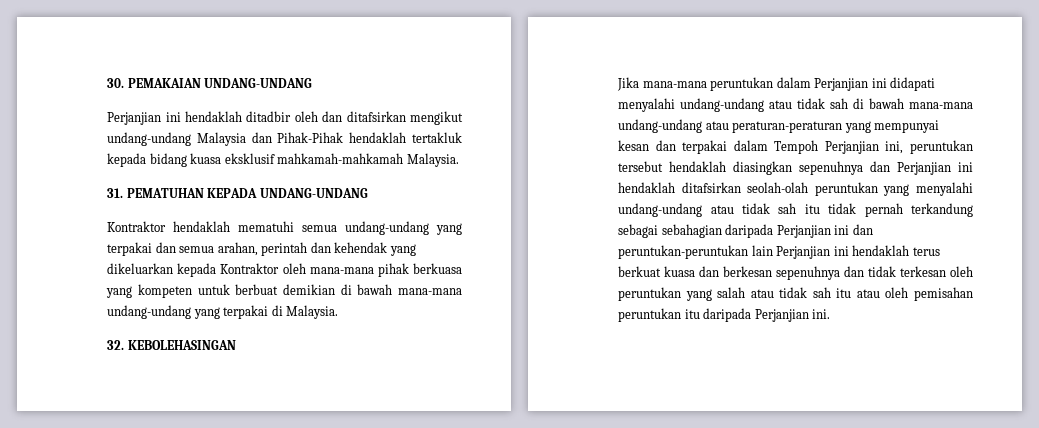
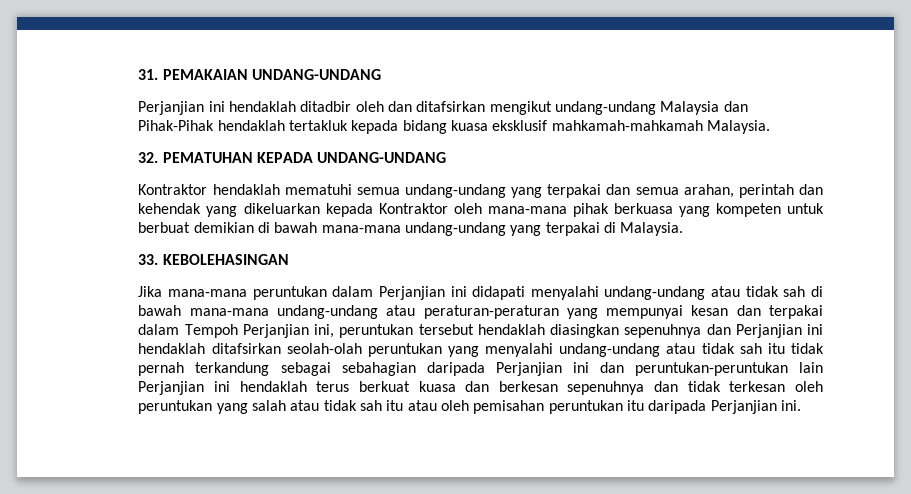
- 30. PEMAKAIAN UNDANG-UNDANG
+ 31. PEMAKAIAN UNDANG-UNDANG
- 31. PEMATUHAN KEPADA UNDANG-UNDANG
+ 32. PEMATUHAN KEPADA UNDANG-UNDANG
- 32. KEBOLEHASINGAN
+ 33. KEBOLEHASINGAN

